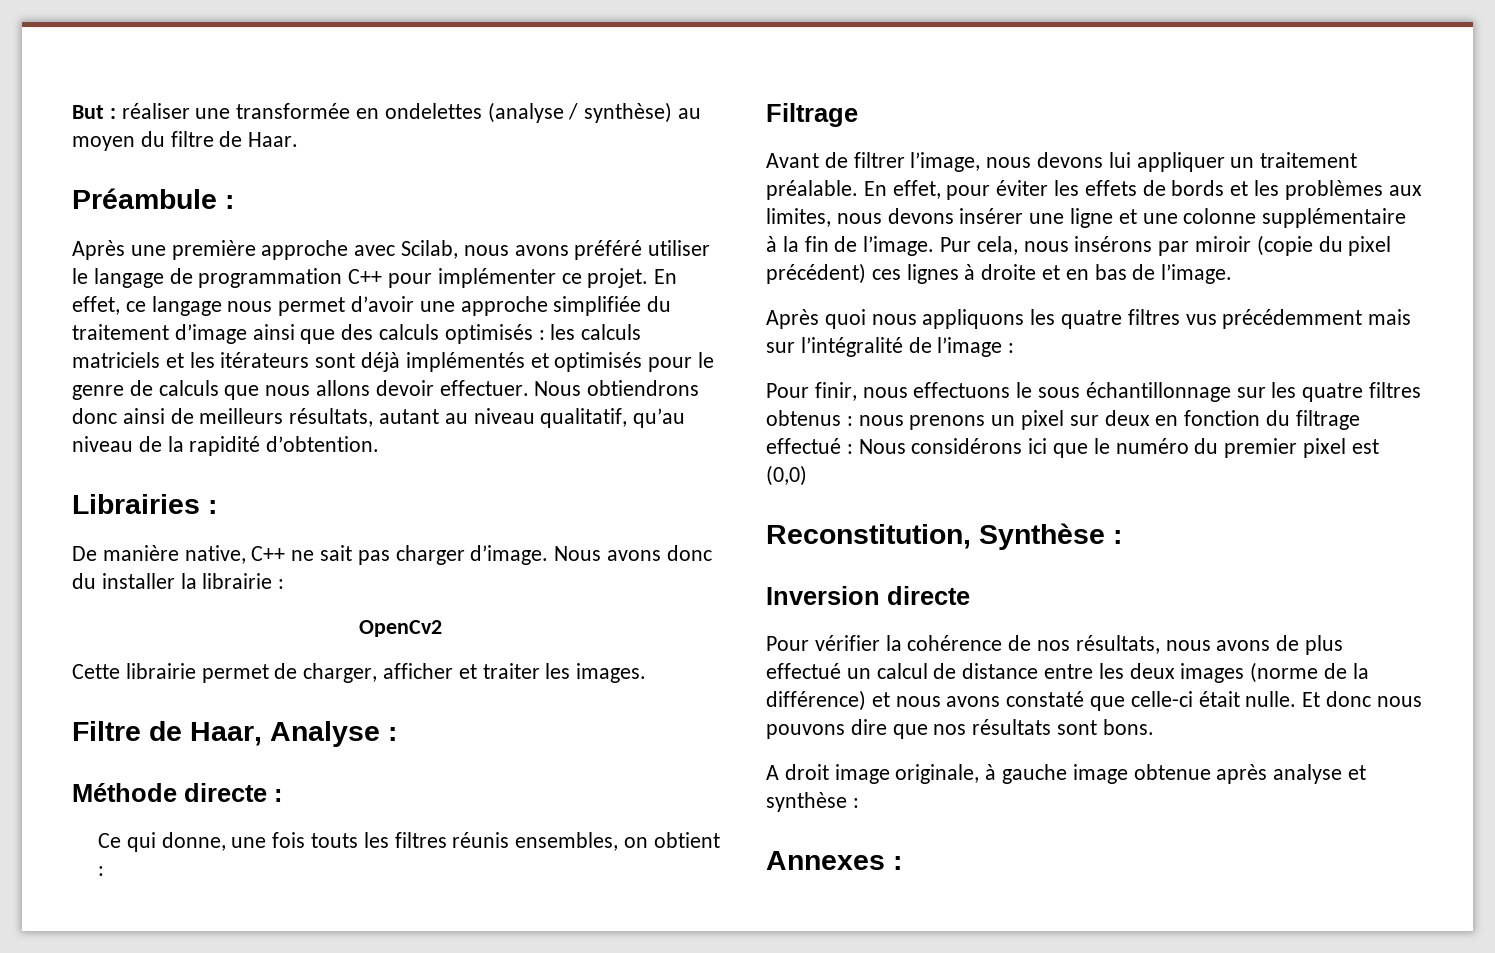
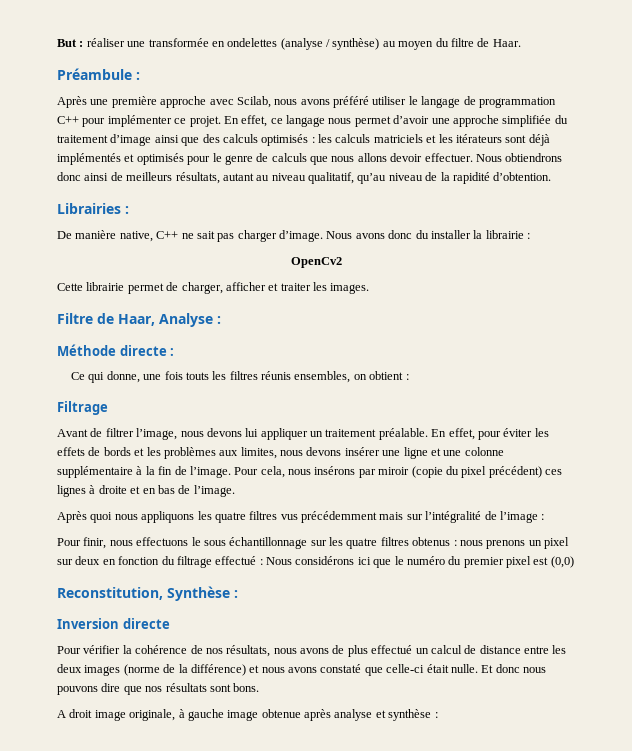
- Pur cela, nous insérons par miroir (copie du pixel précédent) ces lignes à droite et en bas de l’image.
+ Pour cela, nous insérons par miroir (copie du pixel précédent) ces lignes à droite et en bas de l’image.
- Annexes :

